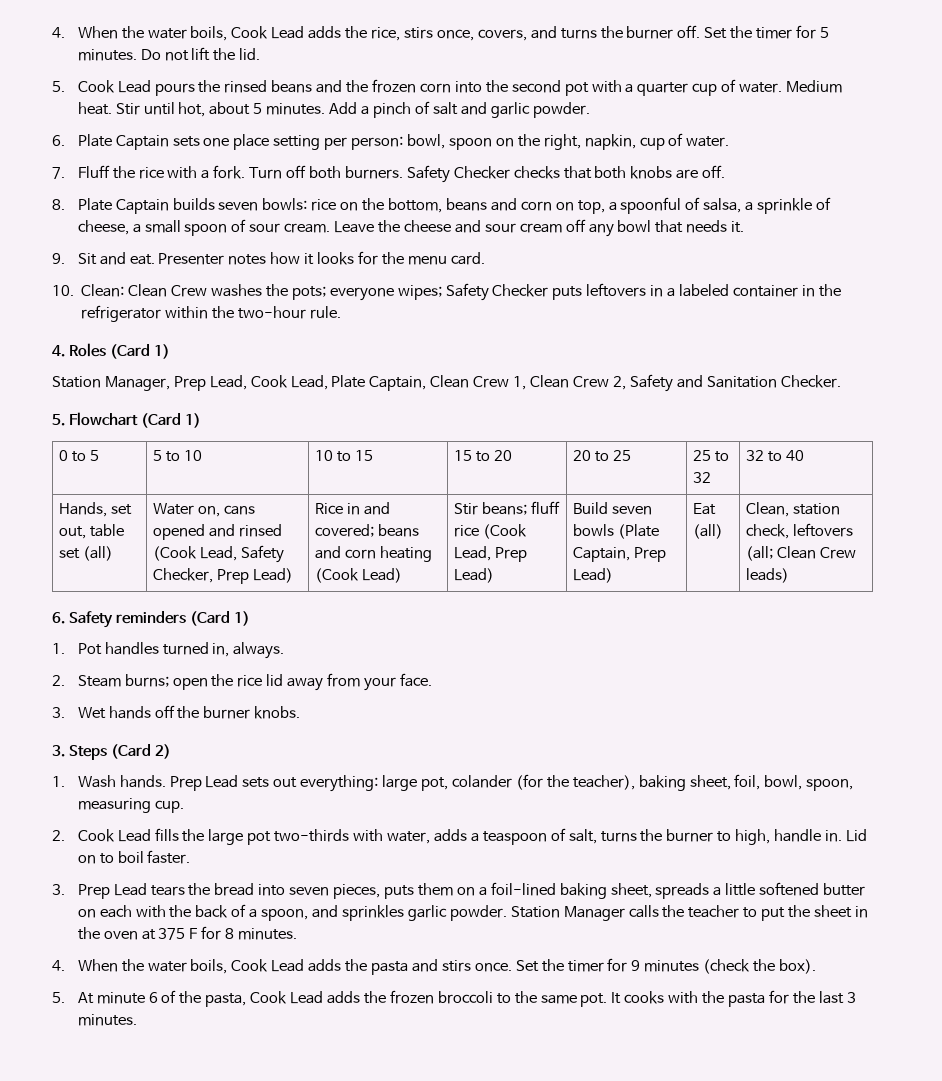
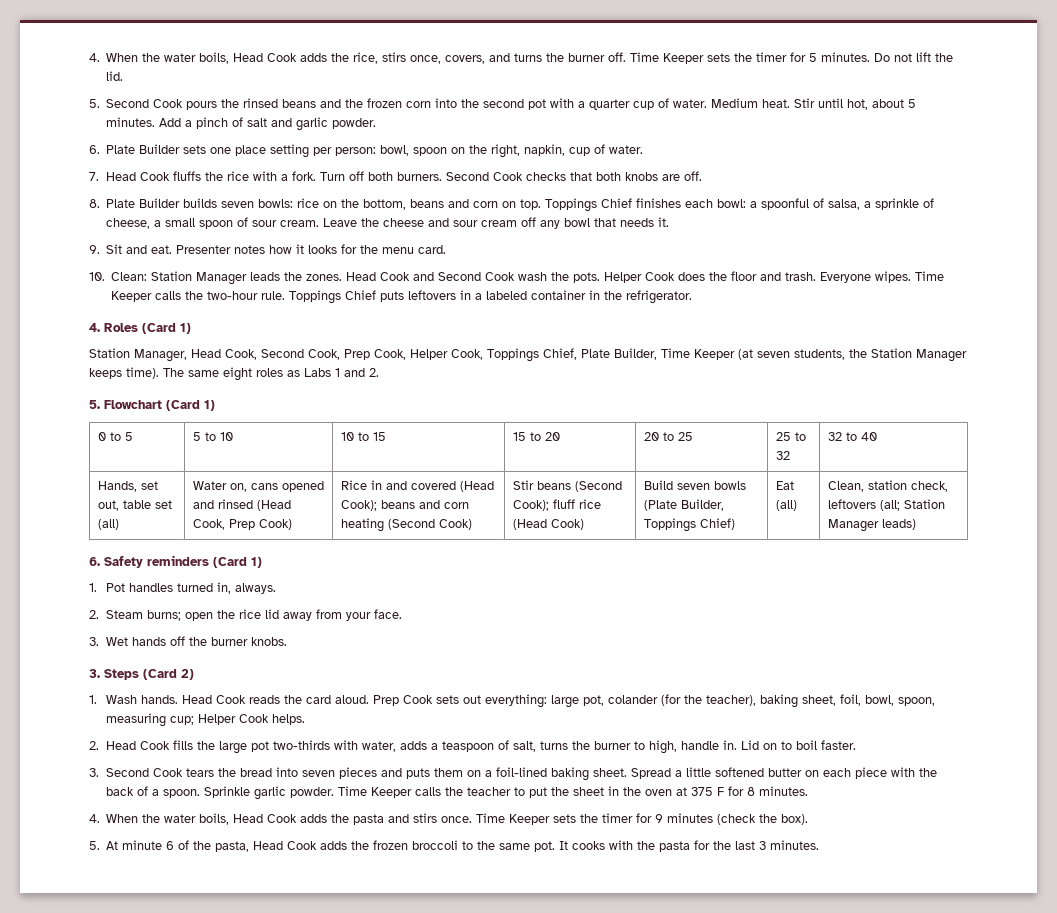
- 4. When the water boils, Cook Lead adds the rice, stirs once, covers, and turns the burner off.
+ 4. When the water boils, Head Cook adds the rice, stirs once, covers, and turns the burner off.
- Set the timer for 5 minutes.
+ Time Keeper sets the timer for 5 minutes.
- 5. Cook Lead pours the rinsed beans and the frozen corn into the second pot with a quarter cup of water.
+ 5. Second Cook pours the rinsed beans and the frozen corn into the second pot with a quarter cup of water.
- 6. Plate Captain sets one place setting per person: bowl, spoon on the right, napkin, cup of water.
+ 6. Plate Builder sets one place setting per person: bowl, spoon on the right, napkin, cup of water.
- 7. Fluff the rice with a fork.
+ 7. Head Cook fluffs the rice with a fork.
- Safety Checker checks that both knobs are off.
+ Second Cook checks that both knobs are off.
- 8. Plate Captain builds seven bowls: rice on the bottom, beans and corn on top, a spoonful of salsa, a sprinkle of cheese, a small spoon of sour cream.
+ 8. Plate Builder builds seven bowls: rice on the bottom, beans and corn on top. Toppings Chief finishes each bowl: a spoonful of salsa, a sprinkle of cheese, a small spoon of sour cream.
- 10. Clean: Clean Crew washes the pots; everyone wipes; Safety Checker puts leftovers in a labeled container in the refrigerator within the two-hour rule.
+ 10. Clean: Station Manager leads the zones. Head Cook and Second Cook wash the pots. Helper Cook does the floor and trash. Everyone wipes. Time Keeper calls the two-hour rule. Toppings Chief puts leftovers in a labeled container in the refrigerator.
- Station Manager, Prep Lead, Cook Lead, Plate Captain, Clean Crew 1, Clean Crew 2, Safety and Sanitation Checker.
+ Station Manager, Head Cook, Second Cook, Prep Cook, Helper Cook, Toppings Chief, Plate Builder, Time Keeper (at seven students, the Station Manager keeps time). The same eight roles as Labs 1 and 2.
- Water on, cans opened and rinsed (Cook Lead, Safety Checker, Prep Lead)
+ Water on, cans opened and rinsed (Head Cook, Prep Cook)
- Rice in and covered; beans and corn heating (Cook Lead) | Stir beans; fluff rice (Cook Lead, Prep Lead)
+ Rice in and covered (Head Cook); beans and corn heating (Second Cook) | Stir beans (Second Cook); fluff rice (Head Cook)
- Build seven bowls (Plate Captain, Prep Lead)
+ Build seven bowls (Plate Builder, Toppings Chief)
- Clean, station check, leftovers (all; Clean Crew leads)
+ Clean, station check, leftovers (all; Station Manager leads)
- Prep Lead sets out everything: large pot, colander (for the teacher), baking sheet, foil, bowl, spoon, measuring cup.
- 2. Cook Lead fills the large pot two-thirds with water, adds a teaspoon of salt, turns the burner to high, handle in.
+ Head Cook reads the card aloud. Prep Cook sets out everything: large pot, colander (for the teacher), baking sheet, foil, bowl, spoon, measuring cup; Helper Cook helps.
+ 2. Head Cook fills the large pot two-thirds with water, adds a teaspoon of salt, turns the burner to high, handle in.
- 3. Prep Lead tears the bread into seven pieces, puts them on a foil-lined baking sheet, spreads a little softened butter on each with the back of a spoon, and sprinkles garlic powder. Station Manager calls the teacher to put the sheet in the oven at 375 F for 8 minutes.
+ 3. Second Cook tears the bread into seven pieces and puts them on a foil-lined baking sheet. Spread a little softened butter on each piece with the back of a spoon. Sprinkle garlic powder. Time Keeper calls the teacher to put the sheet in the oven at 375 F for 8 minutes.
- 4. When the water boils, Cook Lead adds the pasta and stirs once.
+ 4. When the water boils, Head Cook adds the pasta and stirs once.
- Set the timer for 9 minutes (check the box).
+ Time Keeper sets the timer for 9 minutes (check the box).
- 5. At minute 6 of the pasta, Cook Lead adds the frozen broccoli to the same pot.
+ 5. At minute 6 of the pasta, Head Cook adds the frozen broccoli to the same pot.

